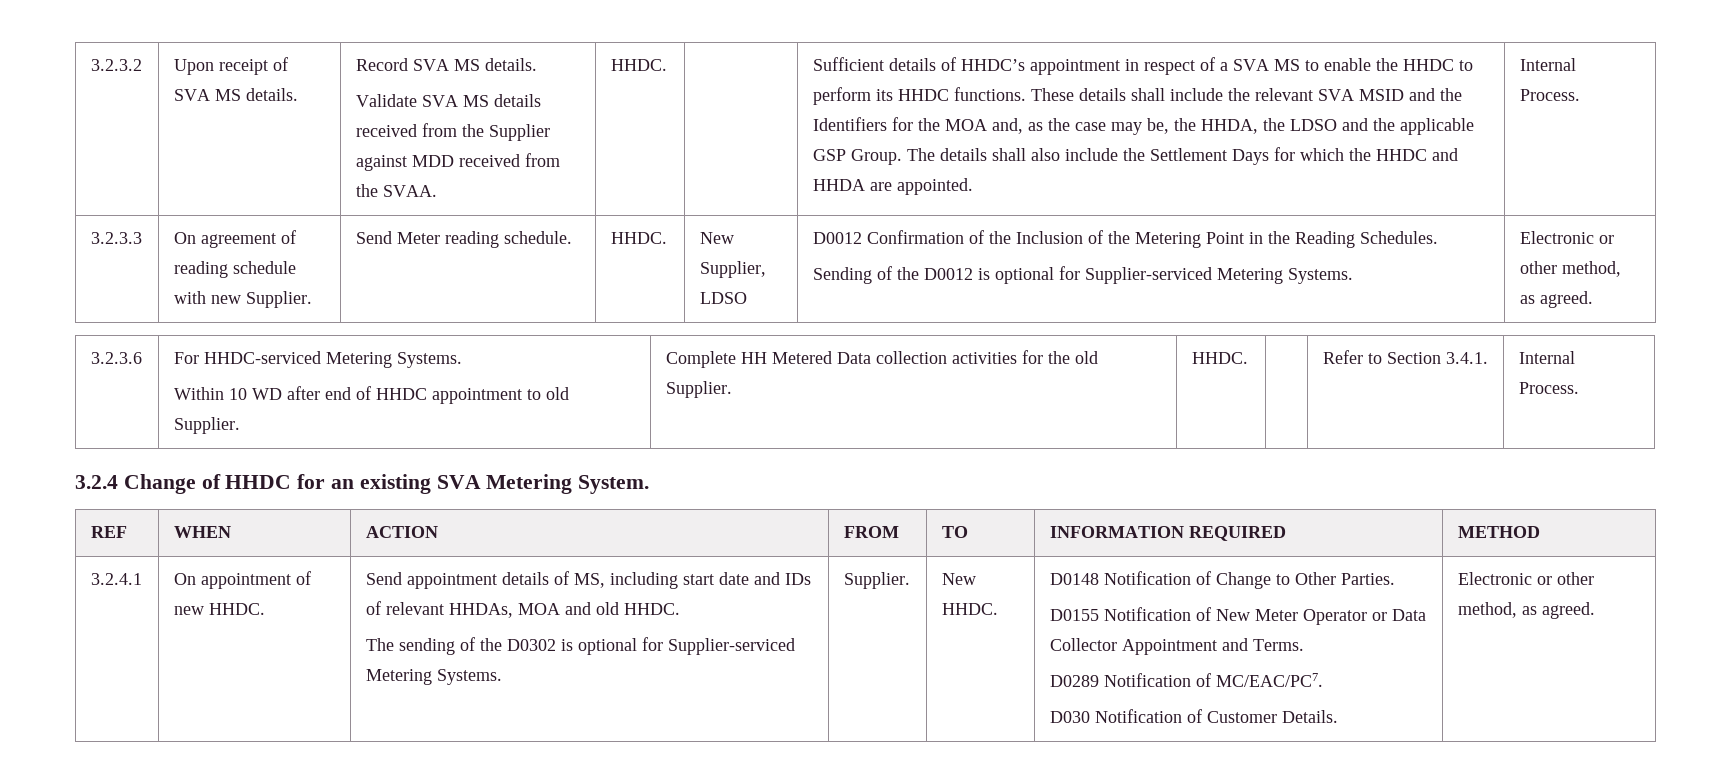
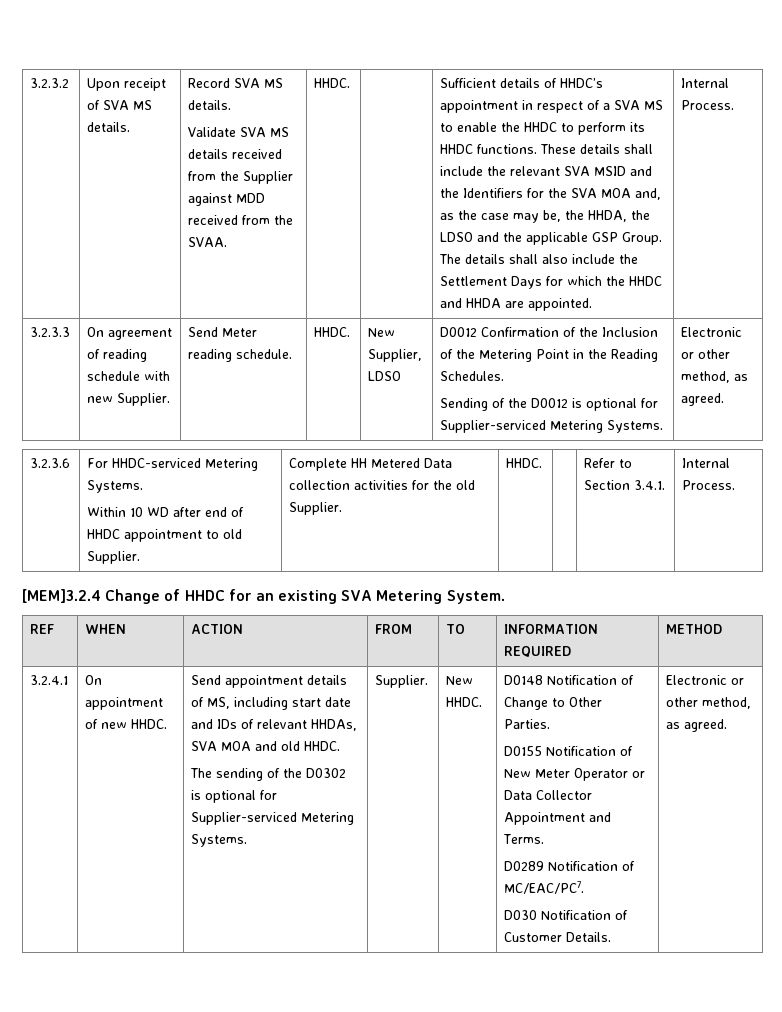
- These details shall include the relevant SVA MSID and the Identifiers for the MOA and, as the case may be, the HHDA, the LDSO and the applicable GSP Group.
+ These details shall include the relevant SVA MSID and the Identifiers for the SVA MOA and, as the case may be, the HHDA, the LDSO and the applicable GSP Group.
- 3.2.4 Change of HHDC for an existing SVA Metering System.
+ [MEM]3.2.4 Change of HHDC for an existing SVA Metering System.
- Send appointment details of MS, including start date and IDs of relevant HHDAs, MOA and old HHDC.
+ Send appointment details of MS, including start date and IDs of relevant HHDAs, SVA MOA and old HHDC.

